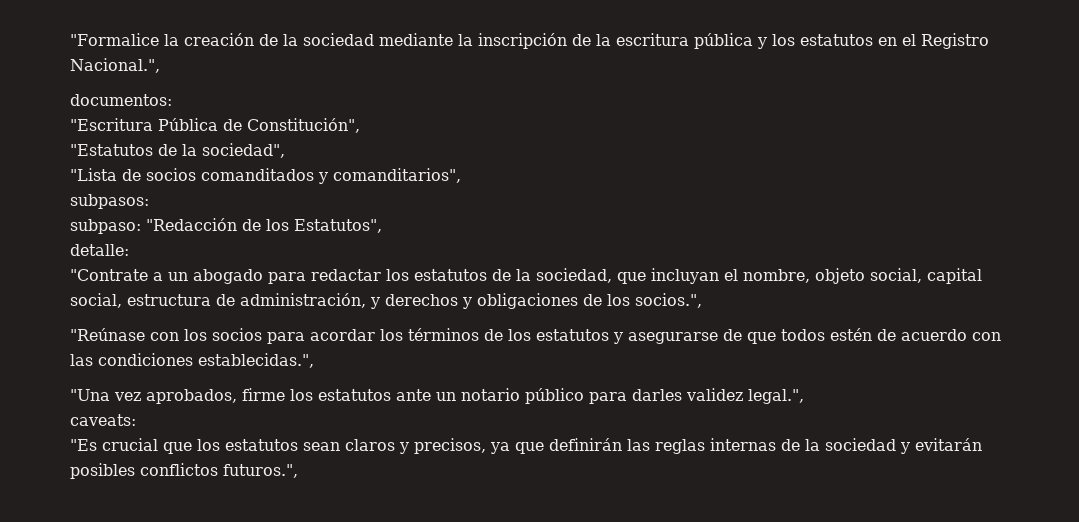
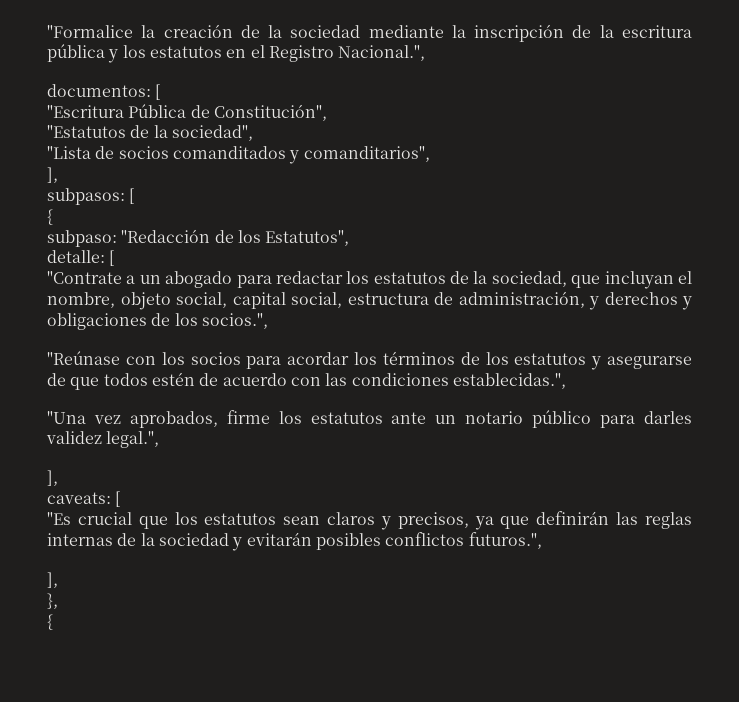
- documentos:
+ documentos: [
  "Lista de socios comanditados y comanditarios",
+ ],
- subpasos:
+ subpasos: [
+ {
- detalle:
+ detalle: [
  "Una vez aprobados, firme los estatutos ante un notario público para darles validez legal.",
+ ],
- caveats:
+ caveats: [
  "Es crucial que los estatutos sean claros y precisos, ya que definirán las reglas internas de la sociedad y evitarán posibles conflictos futuros.",
+ ],
+ },
+ {

